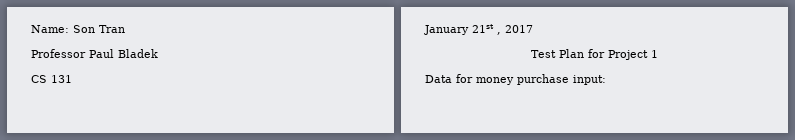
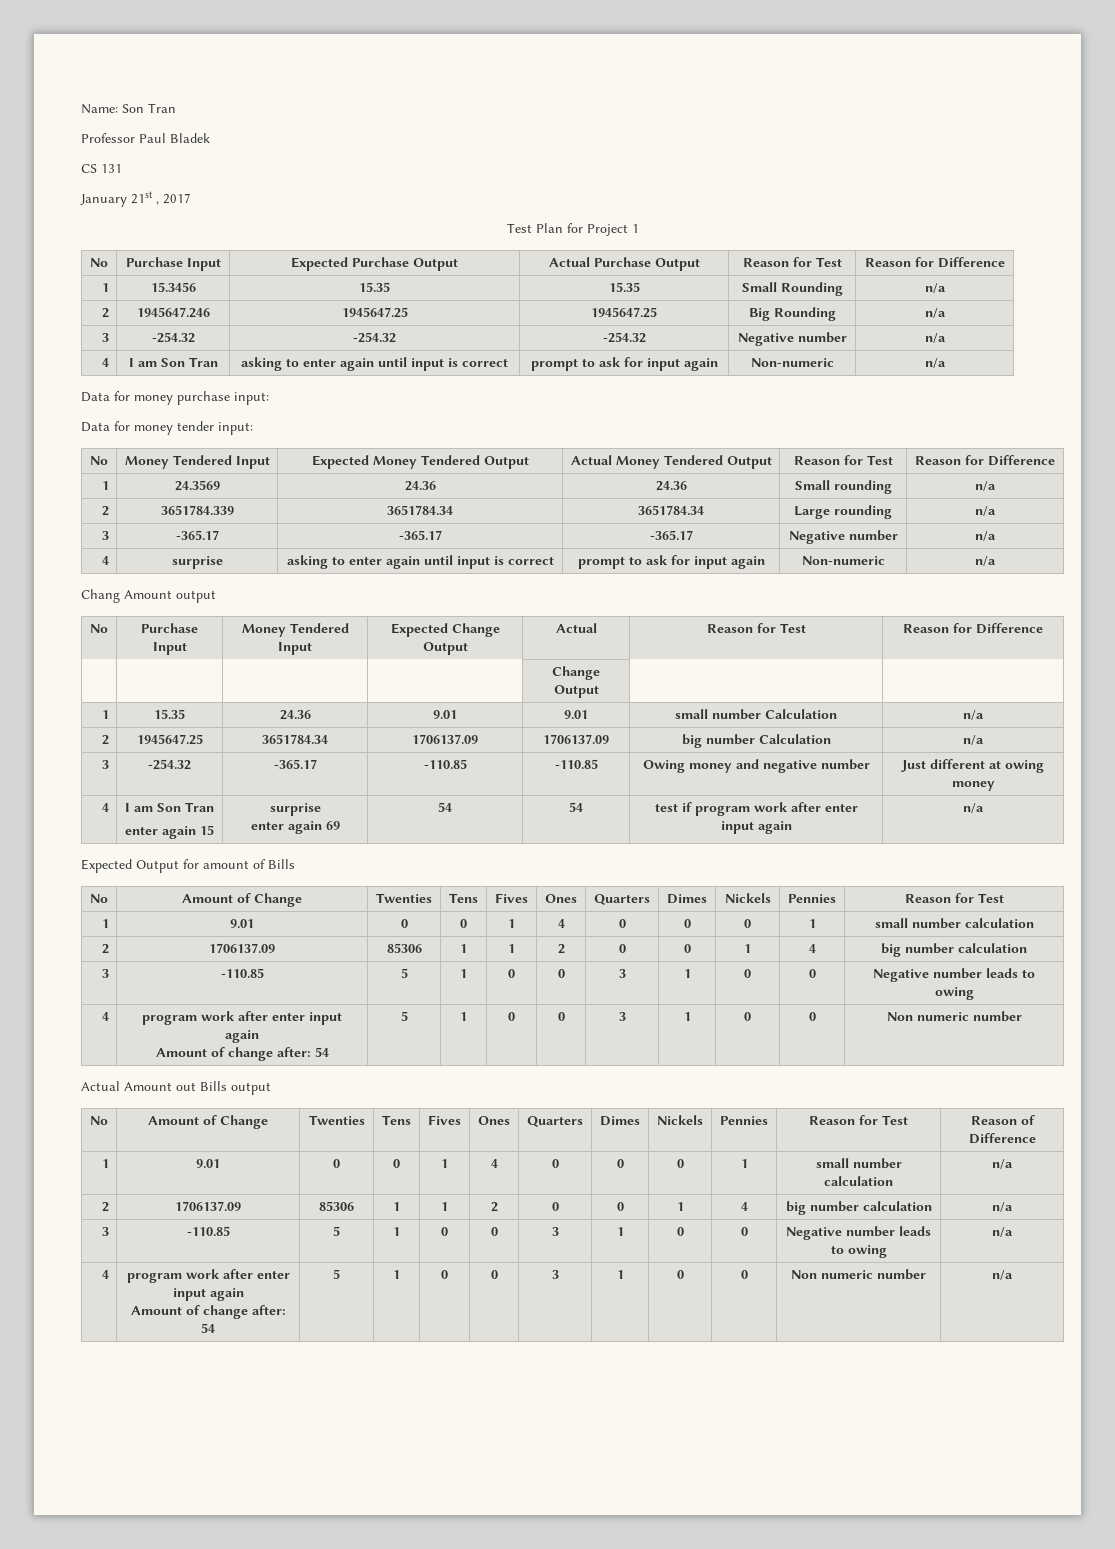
+ No | Purchase Input | Expected Purchase Output | Actual Purchase Output | Reason for Test | Reason for Difference
+ 1 | 15.3456 | 15.35 | 15.35 | Small Rounding | n/a
+ 2 | 1945647.246 | 1945647.25 | 1945647.25 | Big Rounding | n/a
+ 3 | -254.32 | -254.32 | -254.32 | Negative number | n/a
+ 4 | I am Son Tran | asking to enter again until input is correct | prompt to ask for input again | Non-numeric | n/a
+ Data for money tender input:
+ No | Money Tendered Input | Expected Money Tendered Output | Actual Money Tendered Output | Reason for Test | Reason for Difference
+ 1 | 24.3569 | 24.36 | 24.36 | Small rounding | n/a
+ 2 | 3651784.339 | 3651784.34 | 3651784.34 | Large rounding | n/a
+ 3 | -365.17 | -365.17 | -365.17 | Negative number | n/a
+ 4 | surprise | asking to enter again until input is correct | prompt to ask for input again | Non-numeric | n/a
+ Chang Amount output
+ No | Purchase Input | Money Tendered Input | Expected Change Output | Actual | Reason for Test | Reason for Difference
+ | | | | Change Output | |
+ 1 | 15.35 | 24.36 | 9.01 | 9.01 | small number Calculation | n/a
+ 2 | 1945647.25 | 3651784.34 | 1706137.09 | 1706137.09 | big number Calculation | n/a
+ 3 | -254.32 | -365.17 | -110.85 | -110.85 | Owing money and negative number | Just different at owing money
+ 4 | I am Son Tran
+ enter again 15 | surprise
+ enter again 69 | 54 | 54 | test if program work after enter input again | n/a
+ Expected Output for amount of Bills
+ No | Amount of Change | Twenties | Tens | Fives | Ones | Quarters | Dimes | Nickels | Pennies | Reason for Test
+ 1 | 9.01 | 0 | 0 | 1 | 4 | 0 | 0 | 0 | 1 | small number calculation
+ 2 | 1706137.09 | 85306 | 1 | 1 | 2 | 0 | 0 | 1 | 4 | big number calculation
+ 3 | -110.85 | 5 | 1 | 0 | 0 | 3 | 1 | 0 | 0 | Negative number leads to owing
+ 4 | program work after enter input again
+ Amount of change after: 54 | 5 | 1 | 0 | 0 | 3 | 1 | 0 | 0 | Non numeric number
+ Actual Amount out Bills output
+ No | Amount of Change | Twenties | Tens | Fives | Ones | Quarters | Dimes | Nickels | Pennies | Reason for Test | Reason of Difference
+ 1 | 9.01 | 0 | 0 | 1 | 4 | 0 | 0 | 0 | 1 | small number calculation | n/a
+ 2 | 1706137.09 | 85306 | 1 | 1 | 2 | 0 | 0 | 1 | 4 | big number calculation | n/a
+ 3 | -110.85 | 5 | 1 | 0 | 0 | 3 | 1 | 0 | 0 | Negative number leads to owing | n/a
+ 4 | program work after enter input again
+ Amount of change after: 54 | 5 | 1 | 0 | 0 | 3 | 1 | 0 | 0 | Non numeric number | n/a

